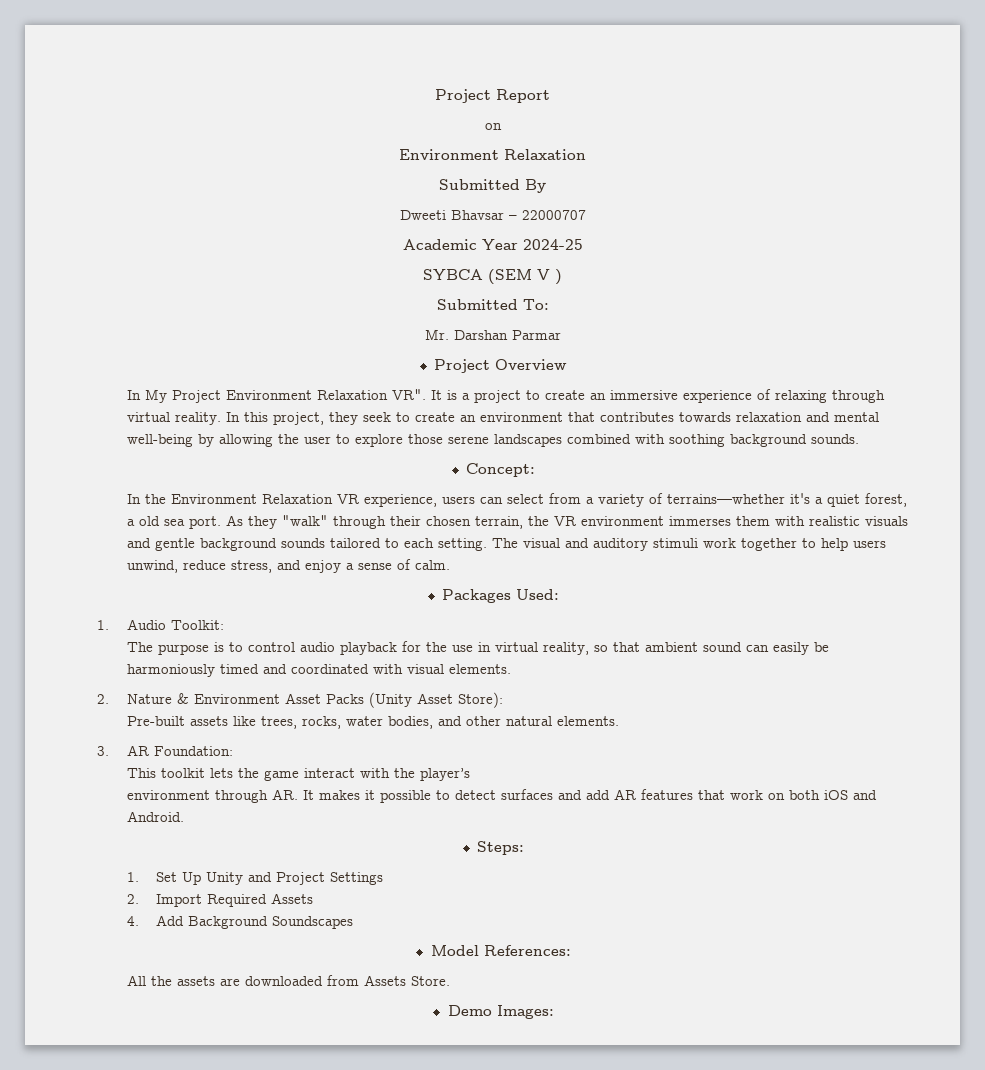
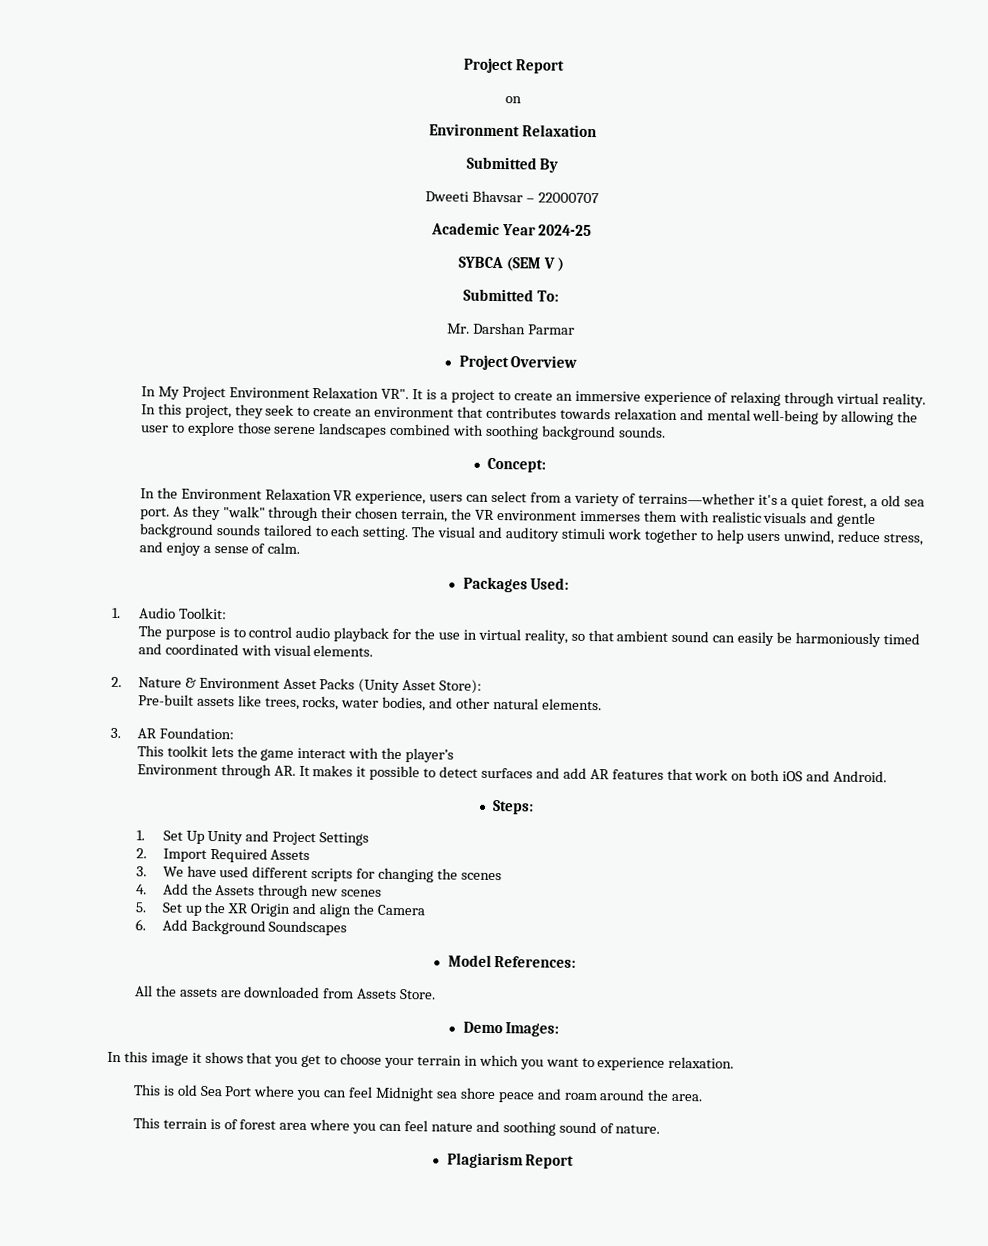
- environment through AR. It makes it possible to detect surfaces and add AR features that work on both iOS and Android.
+ Environment through AR. It makes it possible to detect surfaces and add AR features that work on both iOS and Android.
- 4. Add Background Soundscapes
+ 3. We have used different scripts for changing the scenes
+ 4. Add the Assets through new scenes
+ 5. Set up the XR Origin and align the Camera
+ 6. Add Background Soundscapes
+ In this image it shows that you get to choose your terrain in which you want to experience relaxation.
+ This is old Sea Port where you can feel Midnight sea shore peace and roam around the area.
+ This terrain is of forest area where you can feel nature and soothing sound of nature.
+ Plagiarism Report

